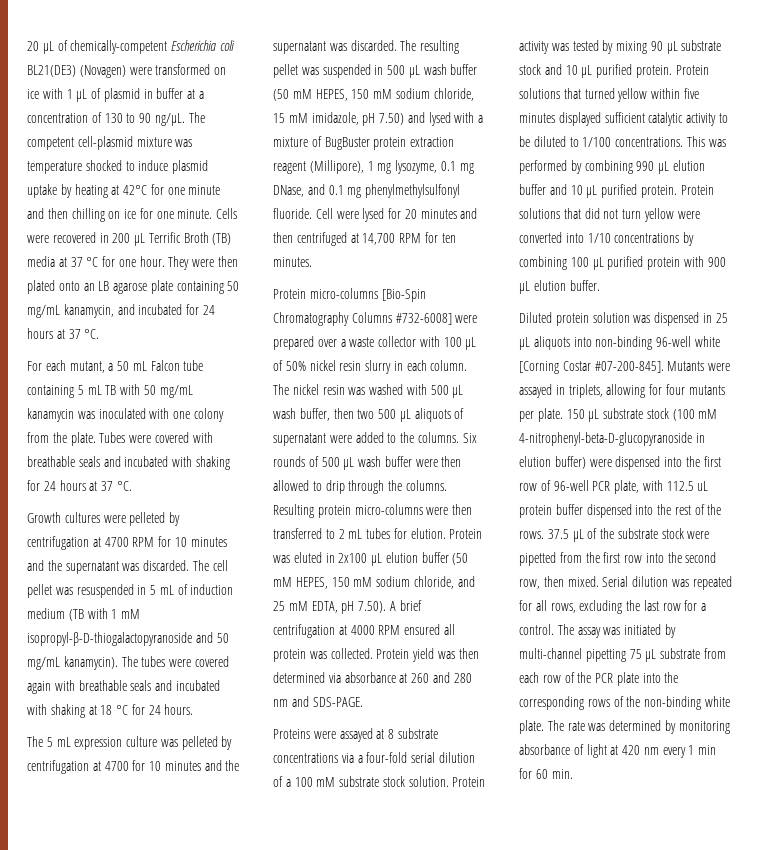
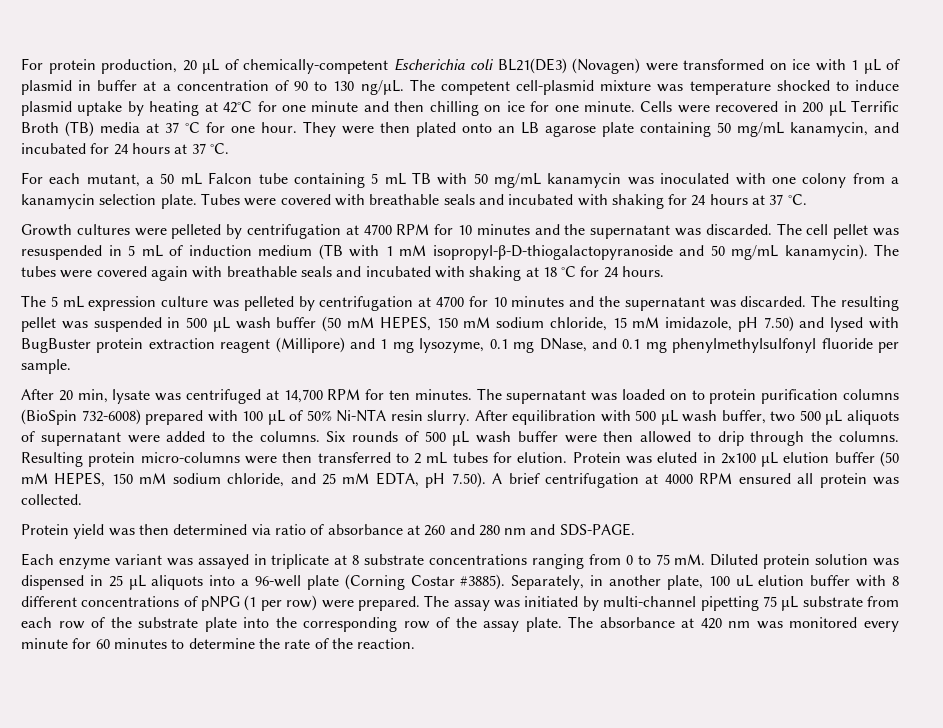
- 20 μL of chemically-competent Escherichia coli BL21(DE3) (Novagen) were transformed on ice with 1 μL of plasmid in buffer at a concentration of 130 to 90 ng/μL.
+ For protein production, 20 μL of chemically-competent Escherichia coli BL21(DE3) (Novagen) were transformed on ice with 1 μL of plasmid in buffer at a concentration of 90 to 130 ng/μL.
- For each mutant, a 50 mL Falcon tube containing 5 mL TB with 50 mg/mL kanamycin was inoculated with one colony from the plate.
+ For each mutant, a 50 mL Falcon tube containing 5 mL TB with 50 mg/mL kanamycin was inoculated with one colony from a kanamycin selection plate.
- The resulting pellet was suspended in 500 μL wash buffer (50 mM HEPES, 150 mM sodium chloride, 15 mM imidazole, pH 7.50) and lysed with a mixture of BugBuster protein extraction reagent (Millipore), 1 mg lysozyme, 0.1 mg DNase, and 0.1 mg phenylmethylsulfonyl fluoride. Cell were lysed for 20 minutes and then centrifuged at 14,700 RPM for ten minutes.
- Protein micro-columns [Bio-Spin Chromatography Columns #732-6008] were prepared over a waste collector with 100 μL of 50% nickel resin slurry in each column. The nickel resin was washed with 500 μL wash buffer, then two 500 μL aliquots of supernatant were added to the columns.
+ The resulting pellet was suspended in 500 μL wash buffer (50 mM HEPES, 150 mM sodium chloride, 15 mM imidazole, pH 7.50) and lysed with BugBuster protein extraction reagent (Millipore) and 1 mg lysozyme, 0.1 mg DNase, and 0.1 mg phenylmethylsulfonyl fluoride per sample.
+ After 20 min, lysate was centrifuged at 14,700 RPM for ten minutes. The supernatant was loaded on to protein purification columns (BioSpin 732-6008) prepared with 100 μL of 50% Ni-NTA resin slurry. After equilibration with 500 μL wash buffer, two 500 μL aliquots of supernatant were added to the columns.
- Protein was eluted in 2x100 μL elution buffer (50 mM HEPES, 150 mM sodium chloride, and 25 mM EDTA, pH 7.50). A brief centrifugation at 4000 RPM ensured all protein was collected. Protein yield was then determined via absorbance at 260 and 280 nm and SDS-PAGE.
+ Protein was eluted in 2x100 μL elution buffer (50 mM HEPES, 150 mM sodium chloride, and 25 mM EDTA, pH 7.50). A brief centrifugation at 4000 RPM ensured all protein was collected.
+ Protein yield was then determined via ratio of absorbance at 260 and 280 nm and SDS-PAGE.
- Proteins were assayed at 8 substrate concentrations via a four-fold serial dilution of a 100 mM substrate stock solution. Protein activity was tested by mixing 90 μL substrate stock and 10 μL purified protein. Protein solutions that turned yellow within five minutes displayed sufficient catalytic activity to be diluted to 1/100 concentrations. This was performed by combining 990 μL elution buffer and 10 μL purified protein. Protein solutions that did not turn yellow were converted into 1/10 concentrations by combining 100 μL purified protein with 900 μL elution buffer.
- Diluted protein solution was dispensed in 25 μL aliquots into non-binding 96-well white [Corning Costar #07-200-845]. Mutants were assayed in triplets, allowing for four mutants per plate. 150 μL substrate stock (100 mM 4-nitrophenyl-beta-D-glucopyranoside in elution buffer) were dispensed into the first row of 96-well PCR plate, with 112.5 uL protein buffer dispensed into the rest of the rows. 37.5 μL of the substrate stock were pipetted from the first row into the second row, then mixed. Serial dilution was repeated for all rows, excluding the last row for a control.
+ Each enzyme variant was assayed in triplicate at 8 substrate concentrations ranging from 0 to 75 mM. Diluted protein solution was dispensed in 25 μL aliquots into a 96-well plate (Corning Costar #3885). Separately, in another plate, 100 uL elution buffer with 8 different concentrations of pNPG (1 per row) were prepared.
- The assay was initiated by multi-channel pipetting 75 μL substrate from each row of the PCR plate into the corresponding rows of the non-binding white plate. The rate was determined by monitoring absorbance of light at 420 nm every 1 min for 60 min.
+ The assay was initiated by multi-channel pipetting 75 μL substrate from each row of the substrate plate into the corresponding row of the assay plate. The absorbance at 420 nm was monitored every minute for 60 minutes to determine the rate of the reaction.

